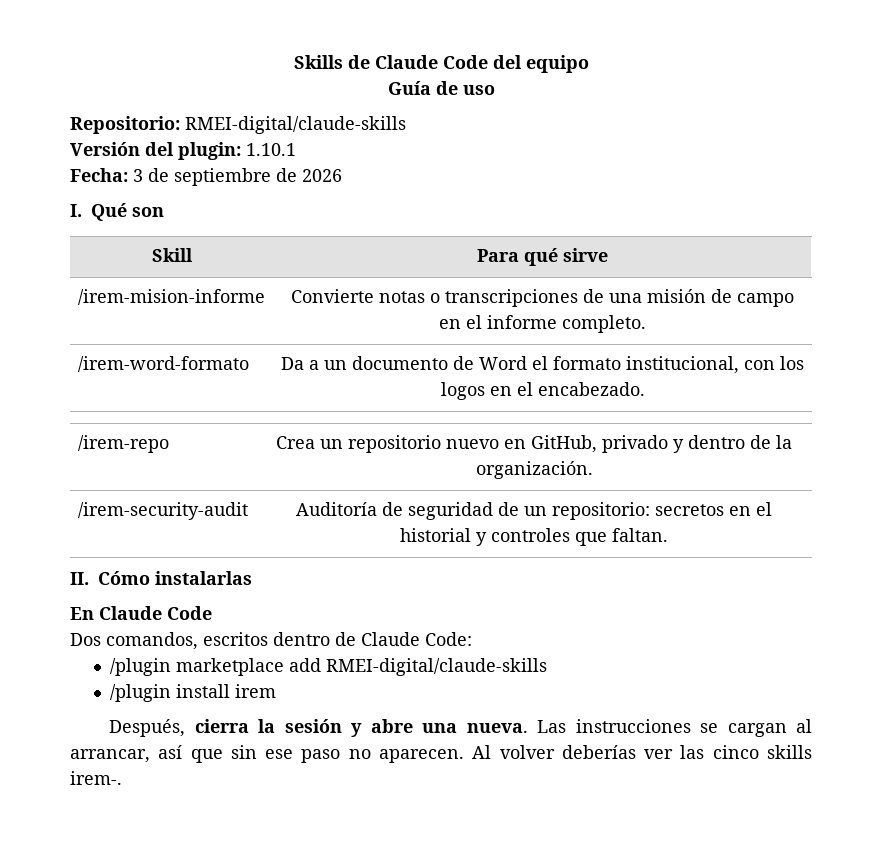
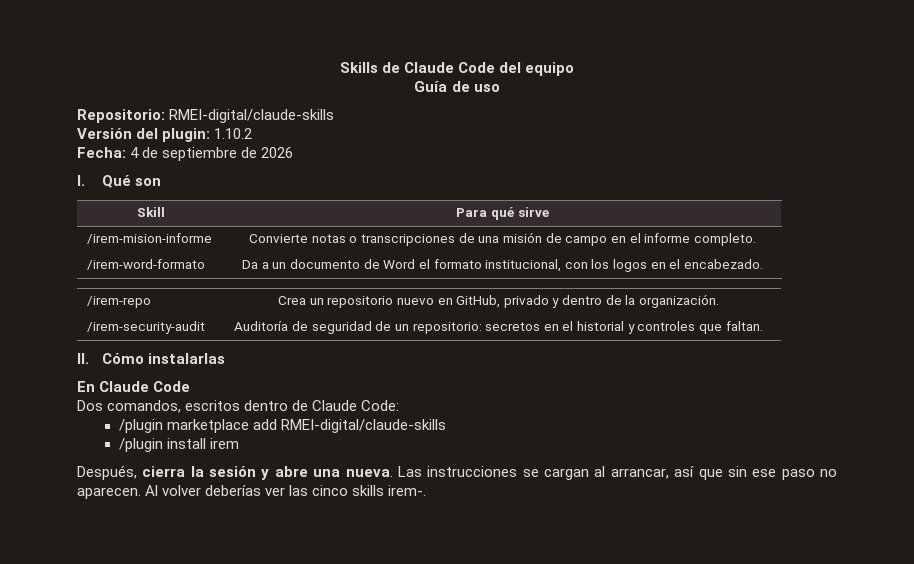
- Versión del plugin: 1.10.1
+ Versión del plugin: 1.10.2
- Fecha: 3 de septiembre de 2026
+ Fecha: 4 de septiembre de 2026

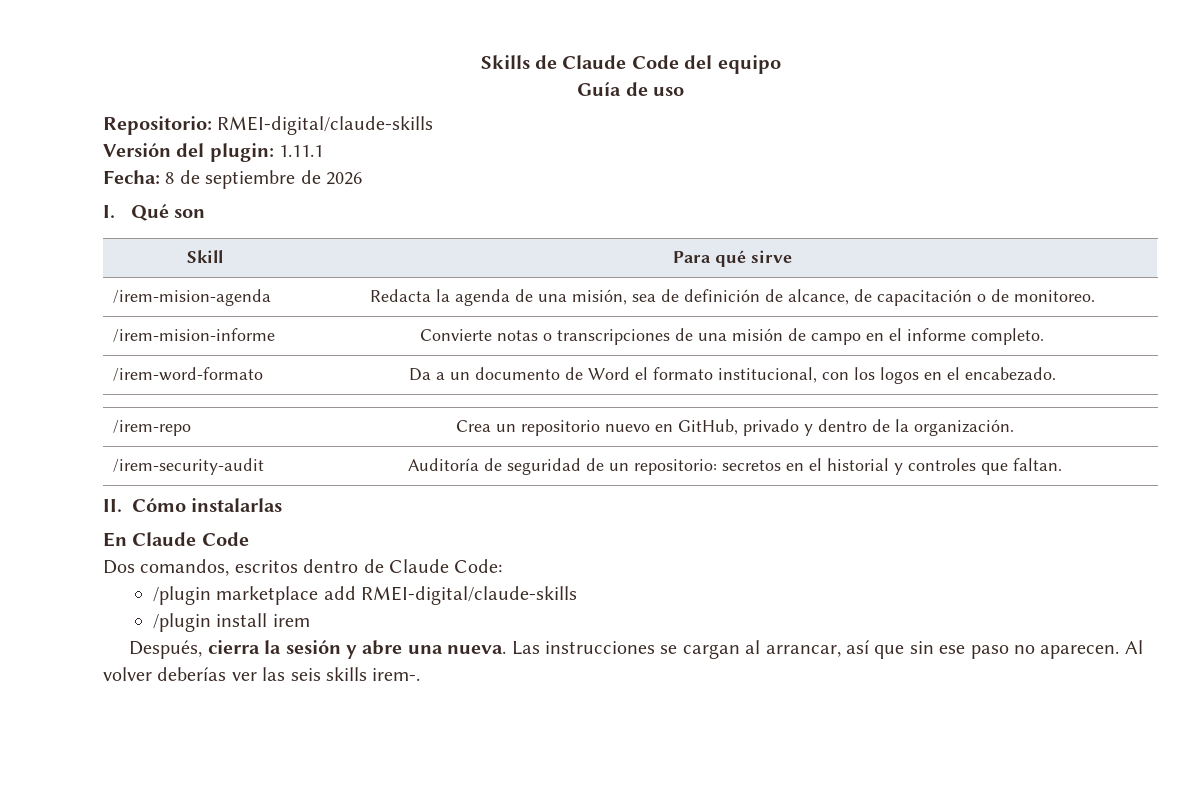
- Versión del plugin: 1.10.2
+ Versión del plugin: 1.11.1
- Fecha: 4 de septiembre de 2026
+ Fecha: 8 de septiembre de 2026
+ /irem-mision-agenda | Redacta la agenda de una misión, sea de definición de alcance, de capacitación o de monitoreo.
- Al volver deberías ver las cinco skills irem-.
+ Al volver deberías ver las seis skills irem-.

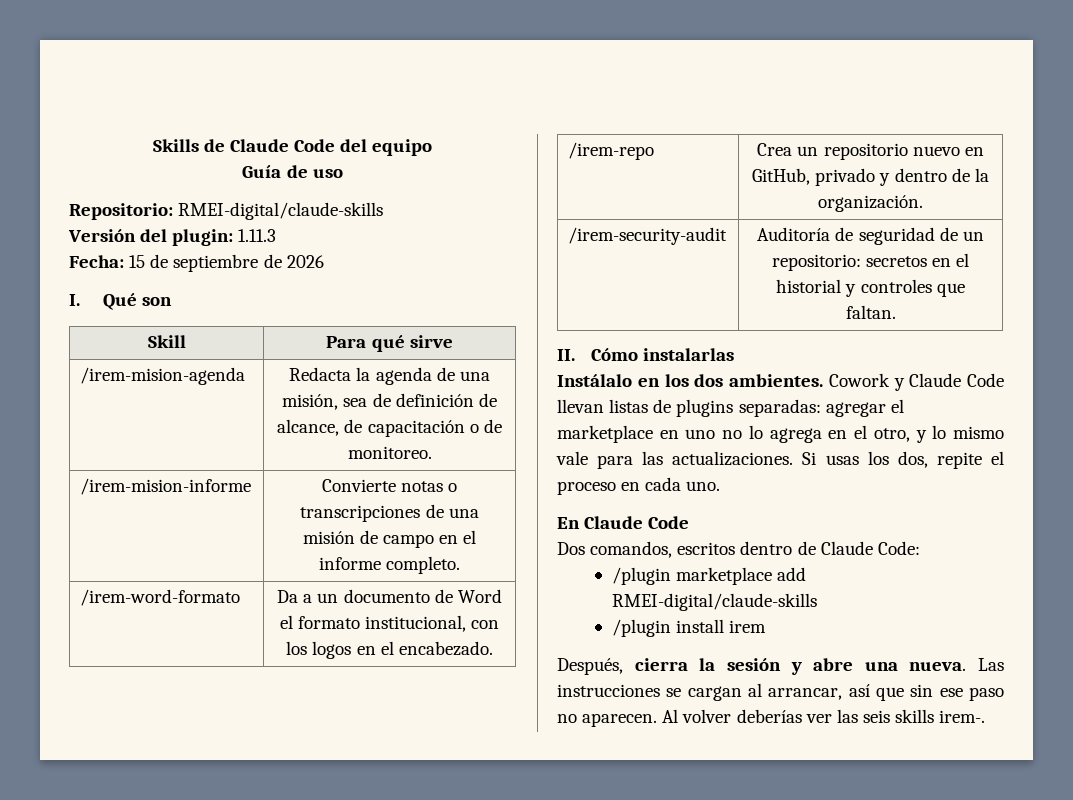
- Versión del plugin: 1.11.1
+ Versión del plugin: 1.11.3
- Fecha: 8 de septiembre de 2026
+ Fecha: 15 de septiembre de 2026
+ Instálalo en los dos ambientes. Cowork y Claude Code llevan listas de plugins separadas: agregar el marketplace en uno no lo agrega en el otro, y lo mismo vale para las actualizaciones. Si usas los dos, repite el proceso en cada uno.

